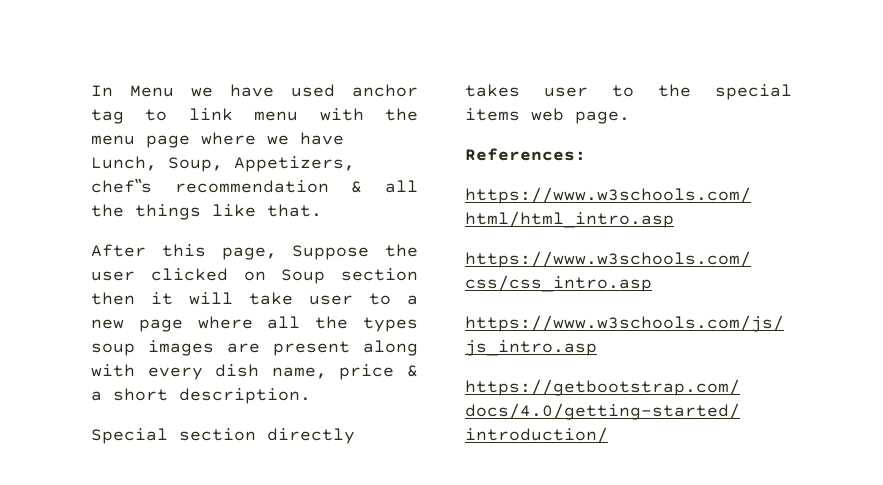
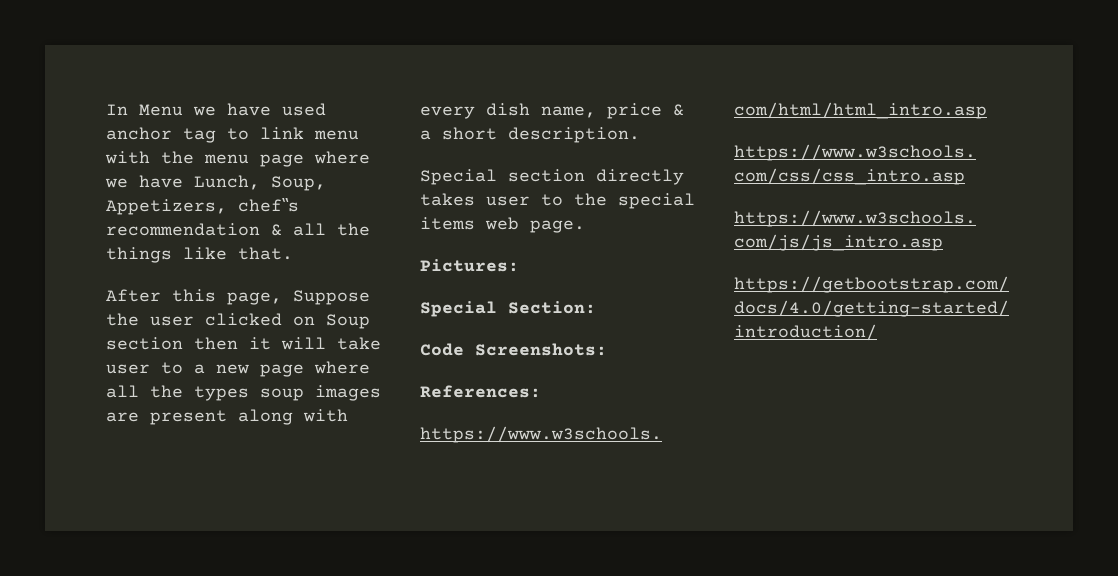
+ Pictures:
+ Special Section:
+ Code Screenshots:

